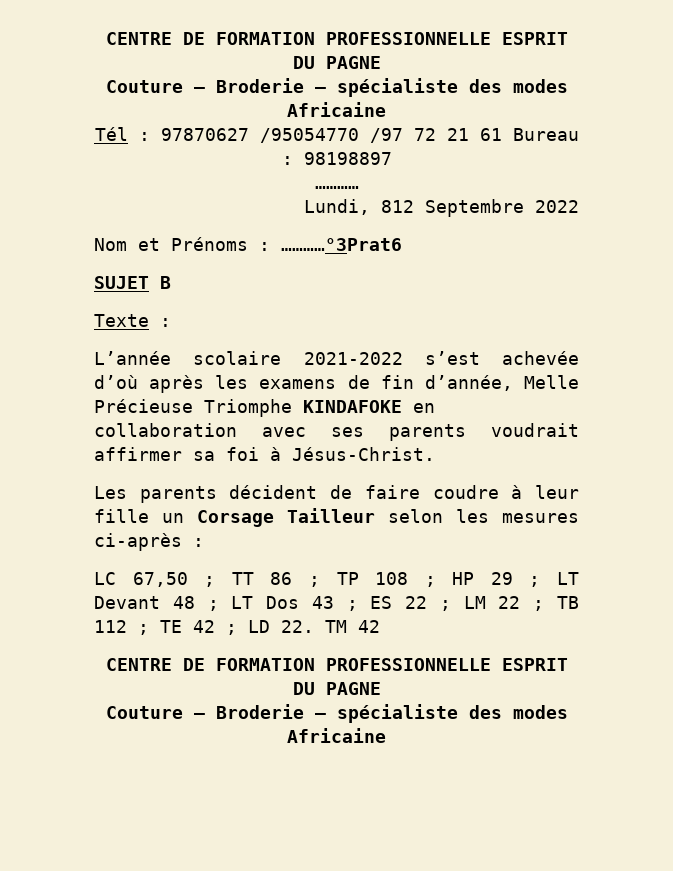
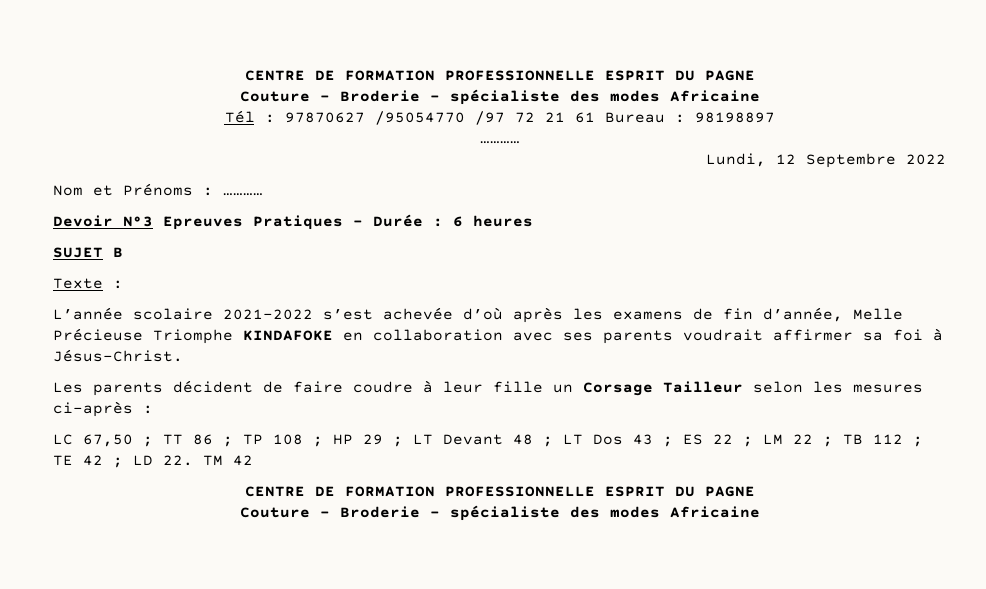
- Lundi, 812 Septembre 2022
+ Lundi, 12 Septembre 2022
- Nom et Prénoms : …………°3Prat6
+ Nom et Prénoms : …………
+ Devoir N°3 Epreuves Pratiques - Durée : 6 heures

